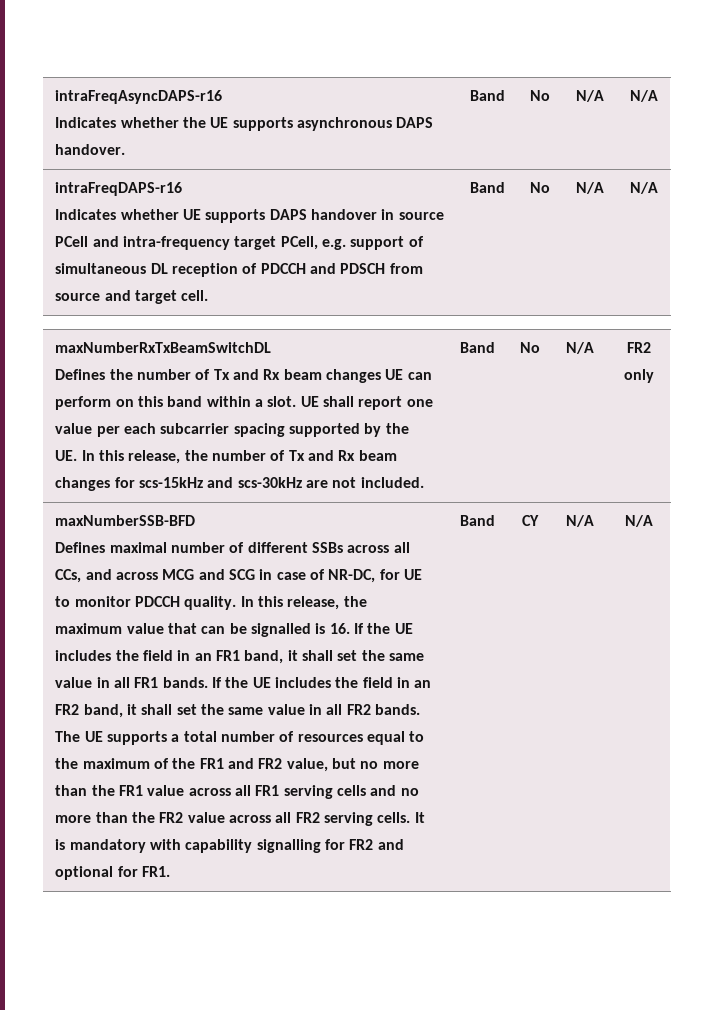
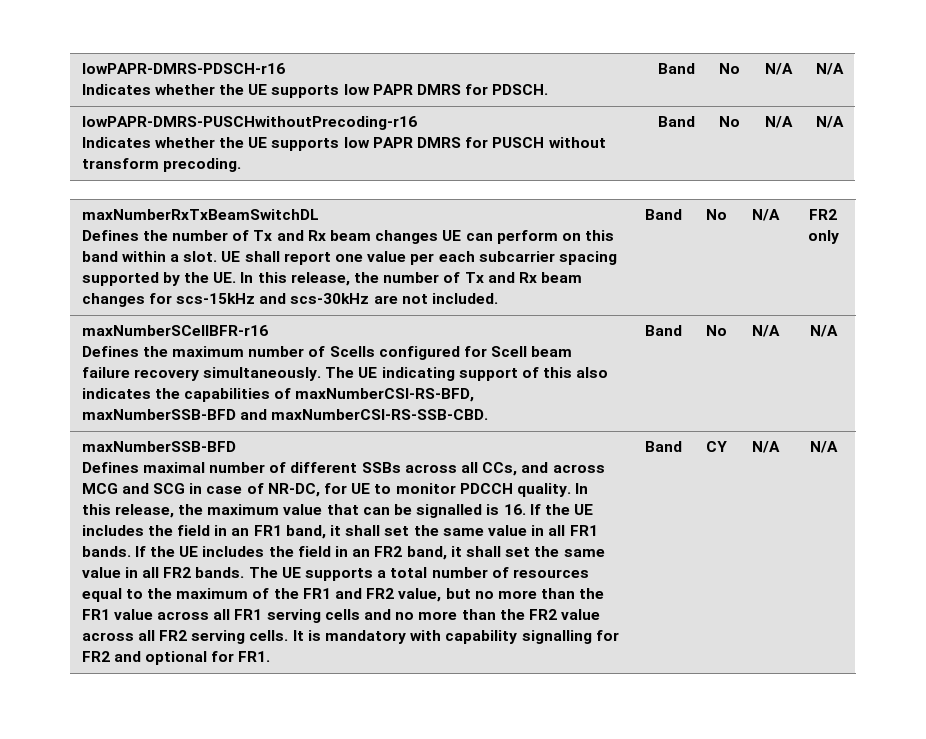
- intraFreqAsyncDAPS-r16
- Indicates whether the UE supports asynchronous DAPS handover. | Band | No | N/A | N/A
- intraFreqDAPS-r16
- Indicates whether UE supports DAPS handover in source PCell and intra-frequency target PCell, e.g. support of simultaneous DL reception of PDCCH and PDSCH from source and target cell. | Band | No | N/A | N/A
+ lowPAPR-DMRS-PDSCH-r16
+ Indicates whether the UE supports low PAPR DMRS for PDSCH. | Band | No | N/A | N/A
+ lowPAPR-DMRS-PUSCHwithoutPrecoding-r16
+ Indicates whether the UE supports low PAPR DMRS for PUSCH without transform precoding. | Band | No | N/A | N/A
+ maxNumberSCellBFR-r16
+ Defines the maximum number of Scells configured for Scell beam failure recovery simultaneously. The UE indicating support of this also indicates the capabilities of maxNumberCSI-RS-BFD, maxNumberSSB-BFD and maxNumberCSI-RS-SSB-CBD. | Band | No | N/A | N/A

